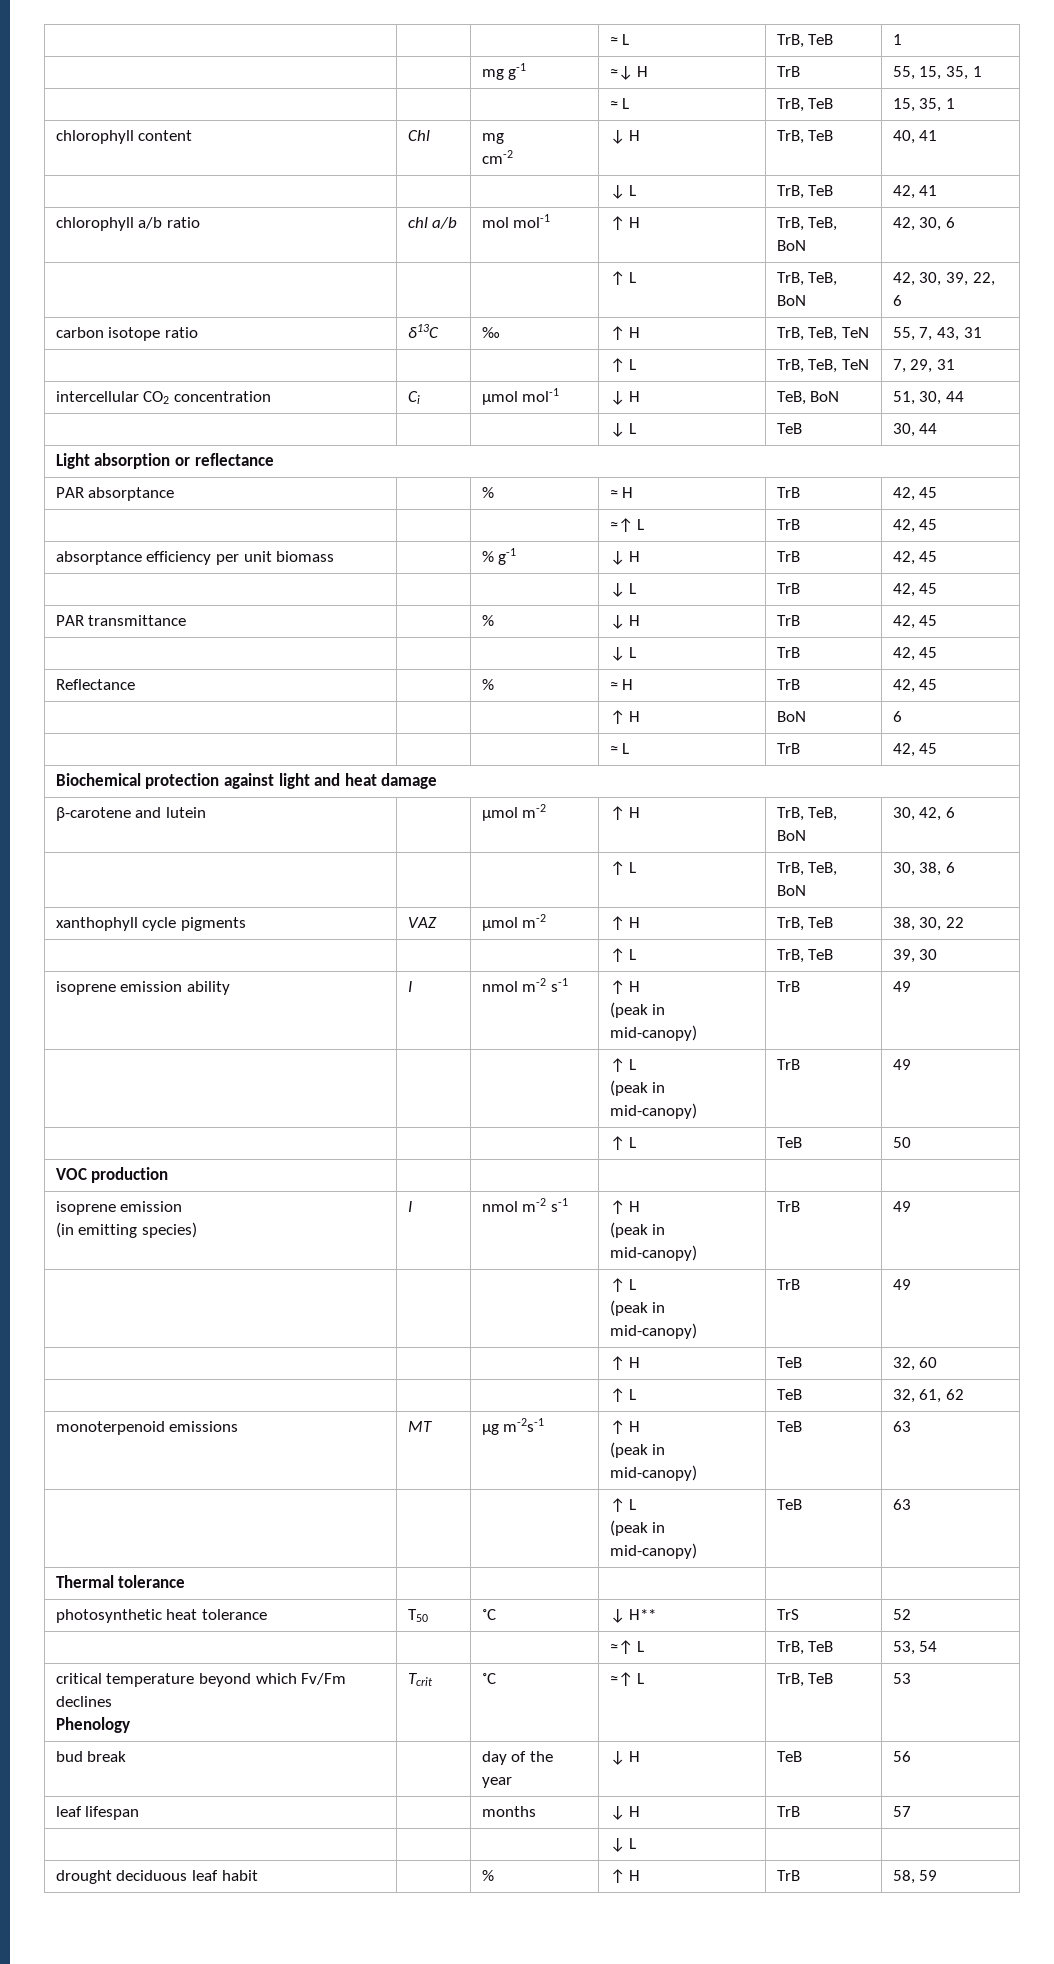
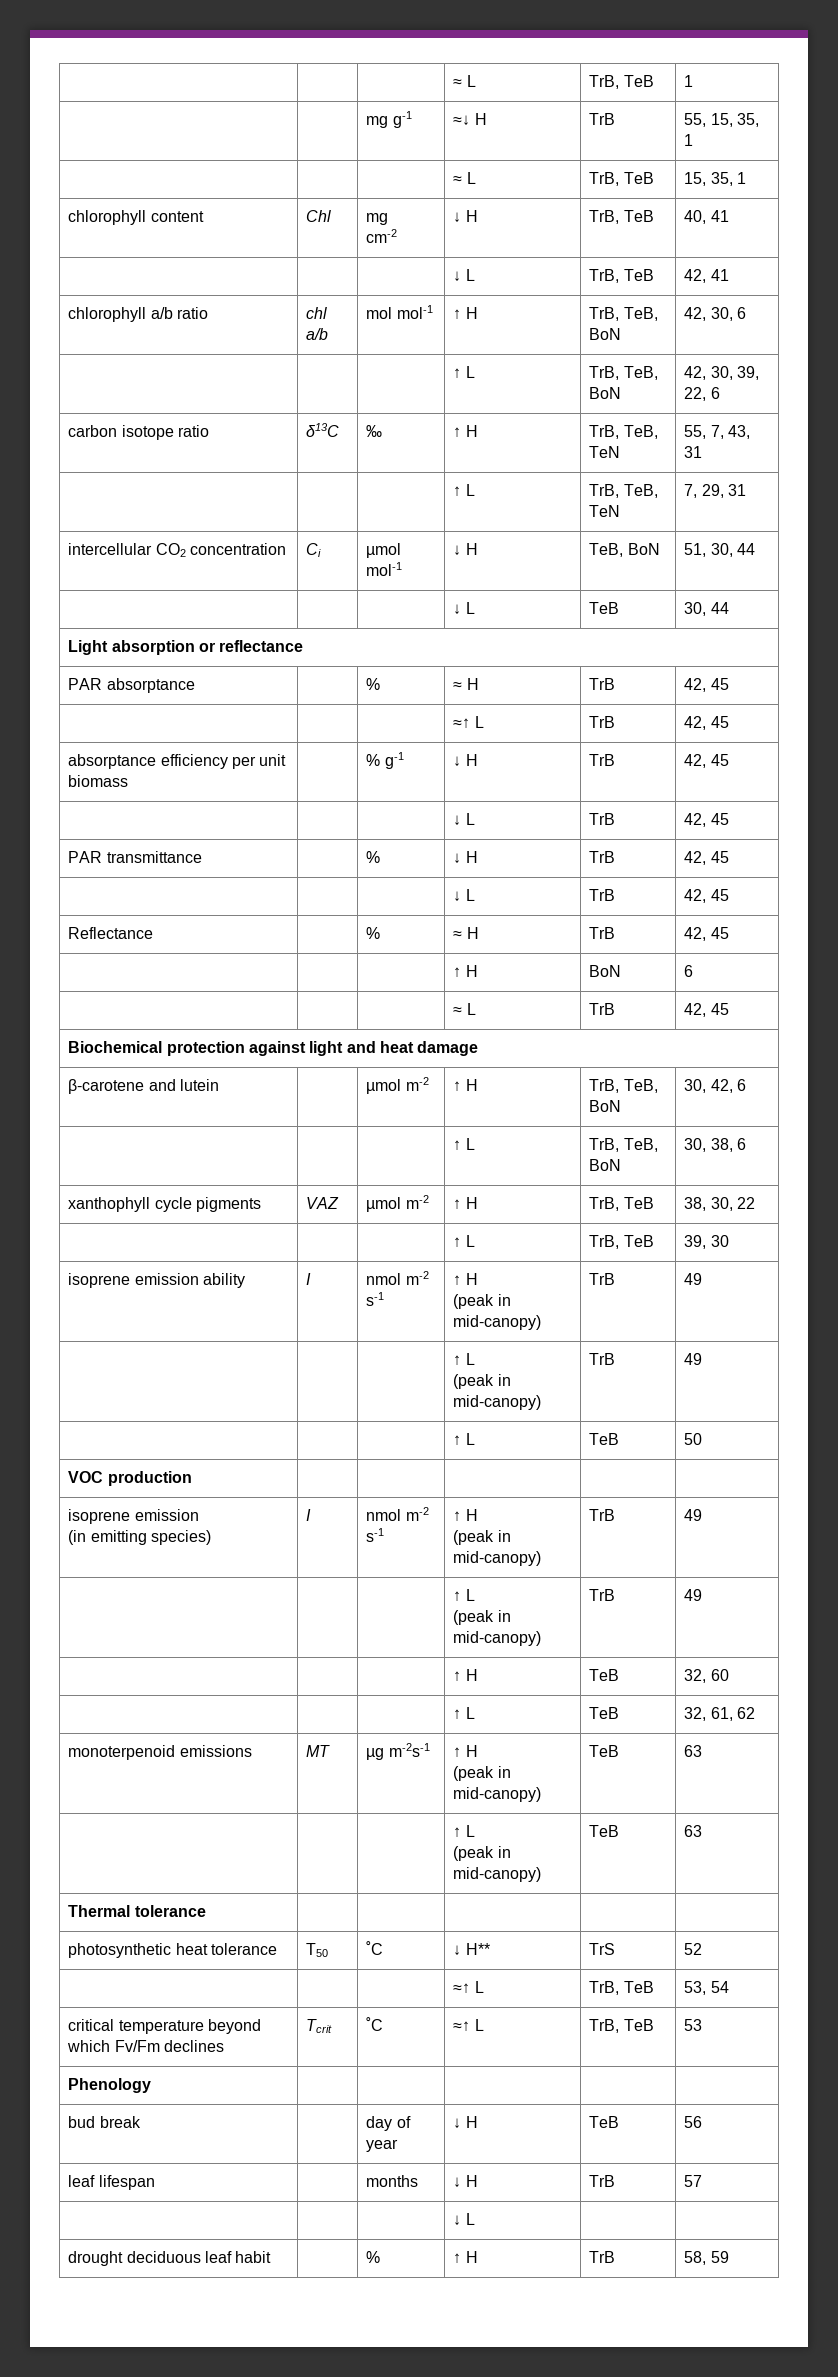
- critical temperature beyond which Fv/Fm declines
- Phenology | Tcrit | ˚C | ≈↑ L | TrB, TeB | 53
+ critical temperature beyond which Fv/Fm declines | Tcrit | ˚C | ≈↑ L | TrB, TeB | 53
+ Phenology | | | | |
- bud break | | day of the year | ↓ H | TeB | 56
+ bud break | | day of year | ↓ H | TeB | 56

